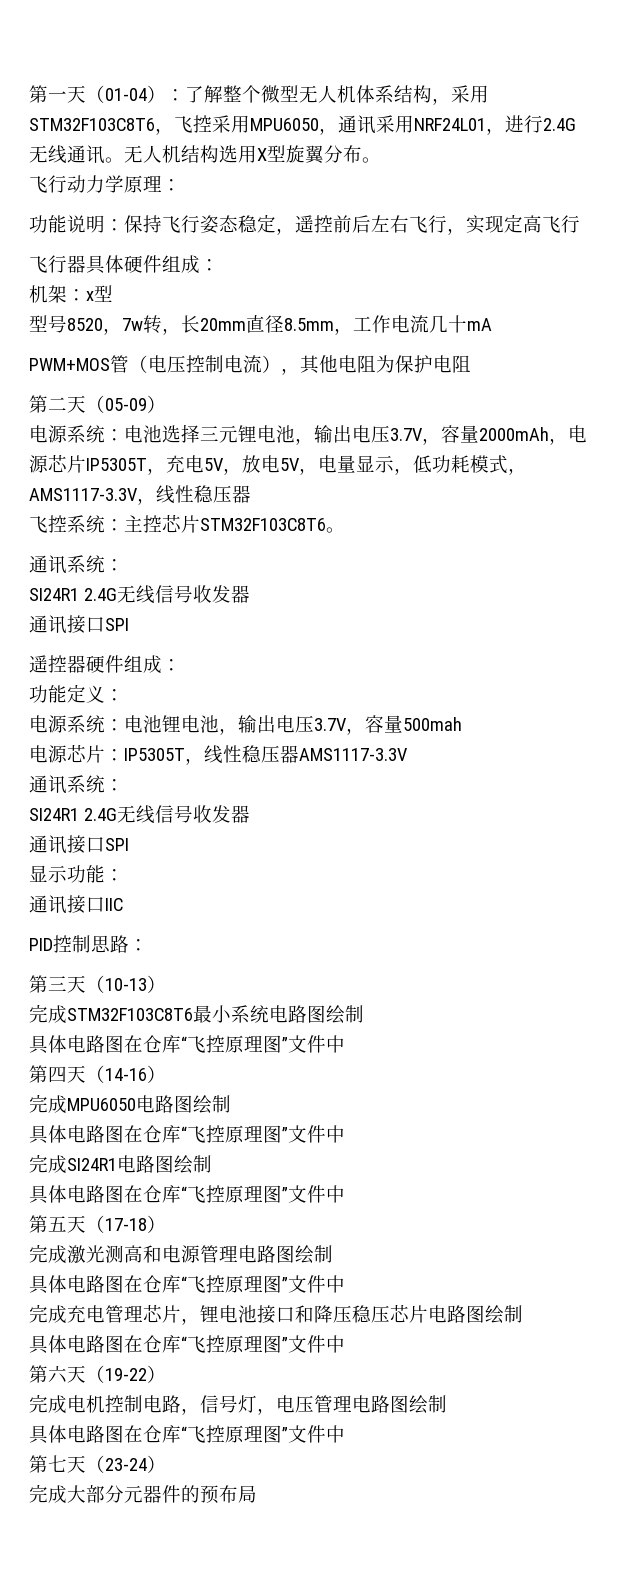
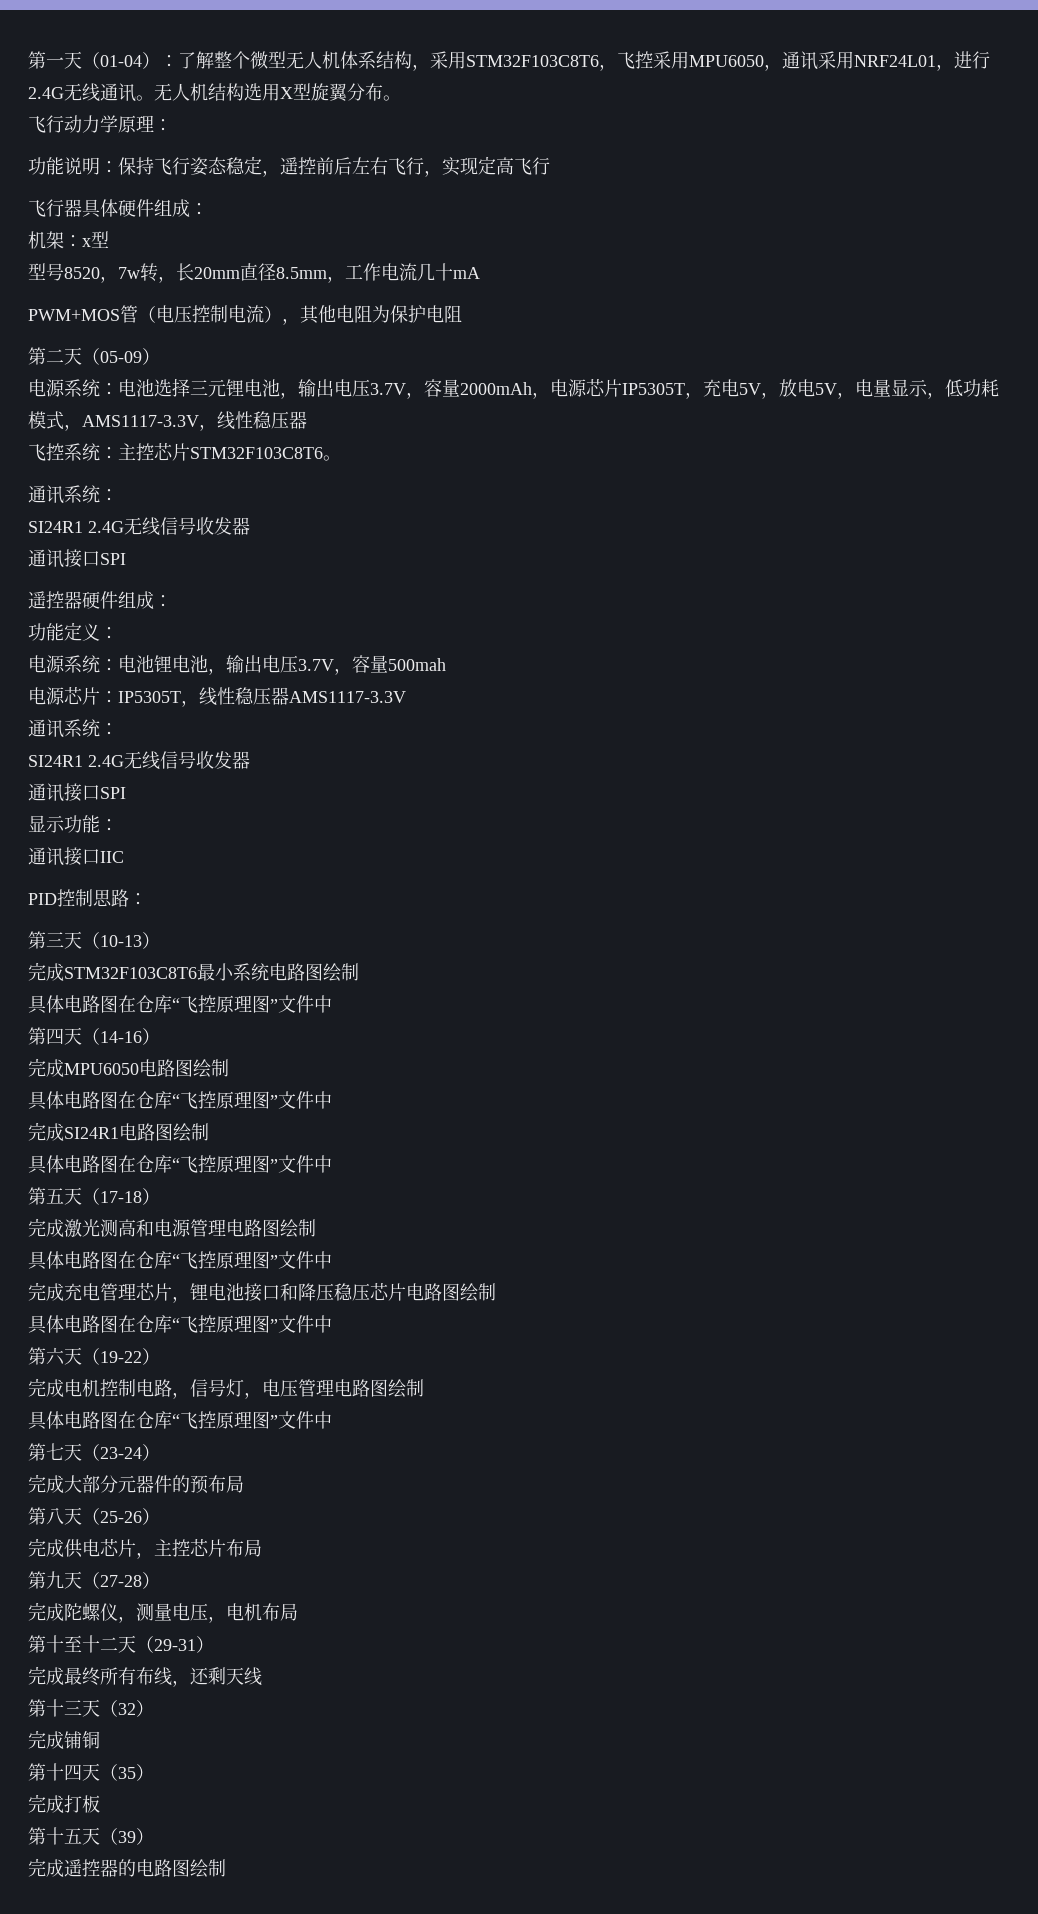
+ 第八天（25-26）
+ 完成供电芯片，主控芯片布局
+ 第九天（27-28）
+ 完成陀螺仪，测量电压，电机布局
+ 第十至十二天（29-31）
+ 完成最终所有布线，还剩天线
+ 第十三天（32）
+ 完成铺铜
+ 第十四天（35）
+ 完成打板
+ 第十五天（39）
+ 完成遥控器的电路图绘制

